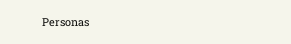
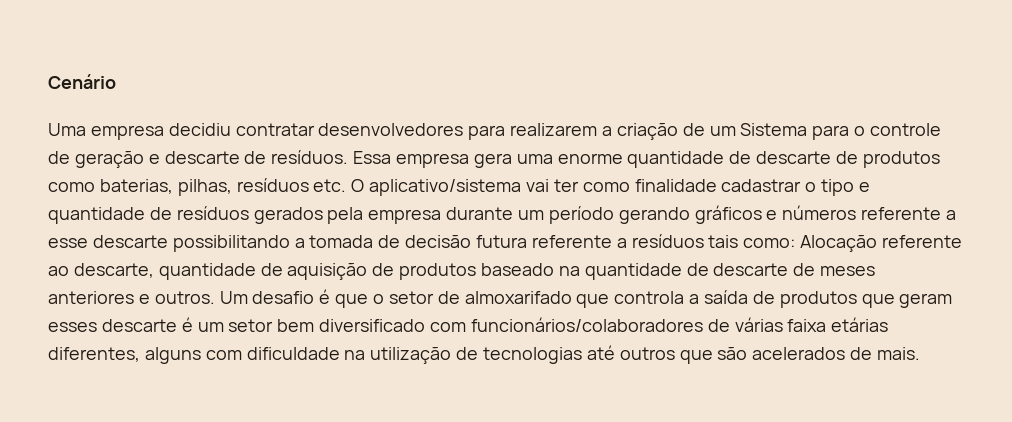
- Personas
+ Cenário
+ Uma empresa decidiu contratar desenvolvedores para realizarem a criação de um Sistema para o controle de geração e descarte de resíduos. Essa empresa gera uma enorme quantidade de descarte de produtos como baterias, pilhas, resíduos etc. O aplicativo/sistema vai ter como finalidade cadastrar o tipo e quantidade de resíduos gerados pela empresa durante um período gerando gráficos e números referente a esse descarte possibilitando a tomada de decisão futura referente a resíduos tais como: Alocação referente ao descarte, quantidade de aquisição de produtos baseado na quantidade de descarte de meses anteriores e outros. Um desafio é que o setor de almoxarifado que controla a saída de produtos que geram esses descarte é um setor bem diversificado com funcionários/colaboradores de várias faixa etárias diferentes, alguns com dificuldade na utilização de tecnologias até outros que são acelerados de mais.

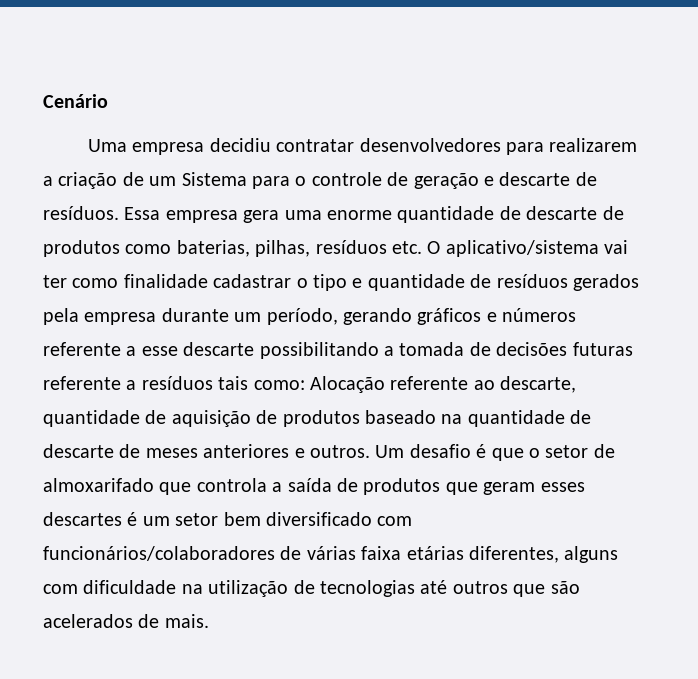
- Essa empresa gera uma enorme quantidade de descarte de produtos como baterias, pilhas, resíduos etc. O aplicativo/sistema vai ter como finalidade cadastrar o tipo e quantidade de resíduos gerados pela empresa durante um período gerando gráficos e números referente a esse descarte possibilitando a tomada de decisão futura referente a resíduos tais como:
+ Essa empresa gera uma enorme quantidade de descarte de produtos como baterias, pilhas, resíduos etc. O aplicativo/sistema vai ter como finalidade cadastrar o tipo e quantidade de resíduos gerados pela empresa durante um período, gerando gráficos e números referente a esse descarte possibilitando a tomada de decisões futuras referente a resíduos tais como:
- Um desafio é que o setor de almoxarifado que controla a saída de produtos que geram esses descarte é um setor bem diversificado com funcionários/colaboradores de várias faixa etárias diferentes, alguns com dificuldade na utilização de tecnologias até outros que são acelerados de mais.
+ Um desafio é que o setor de almoxarifado que controla a saída de produtos que geram esses descartes é um setor bem diversificado com funcionários/colaboradores de várias faixa etárias diferentes, alguns com dificuldade na utilização de tecnologias até outros que são acelerados de mais.

